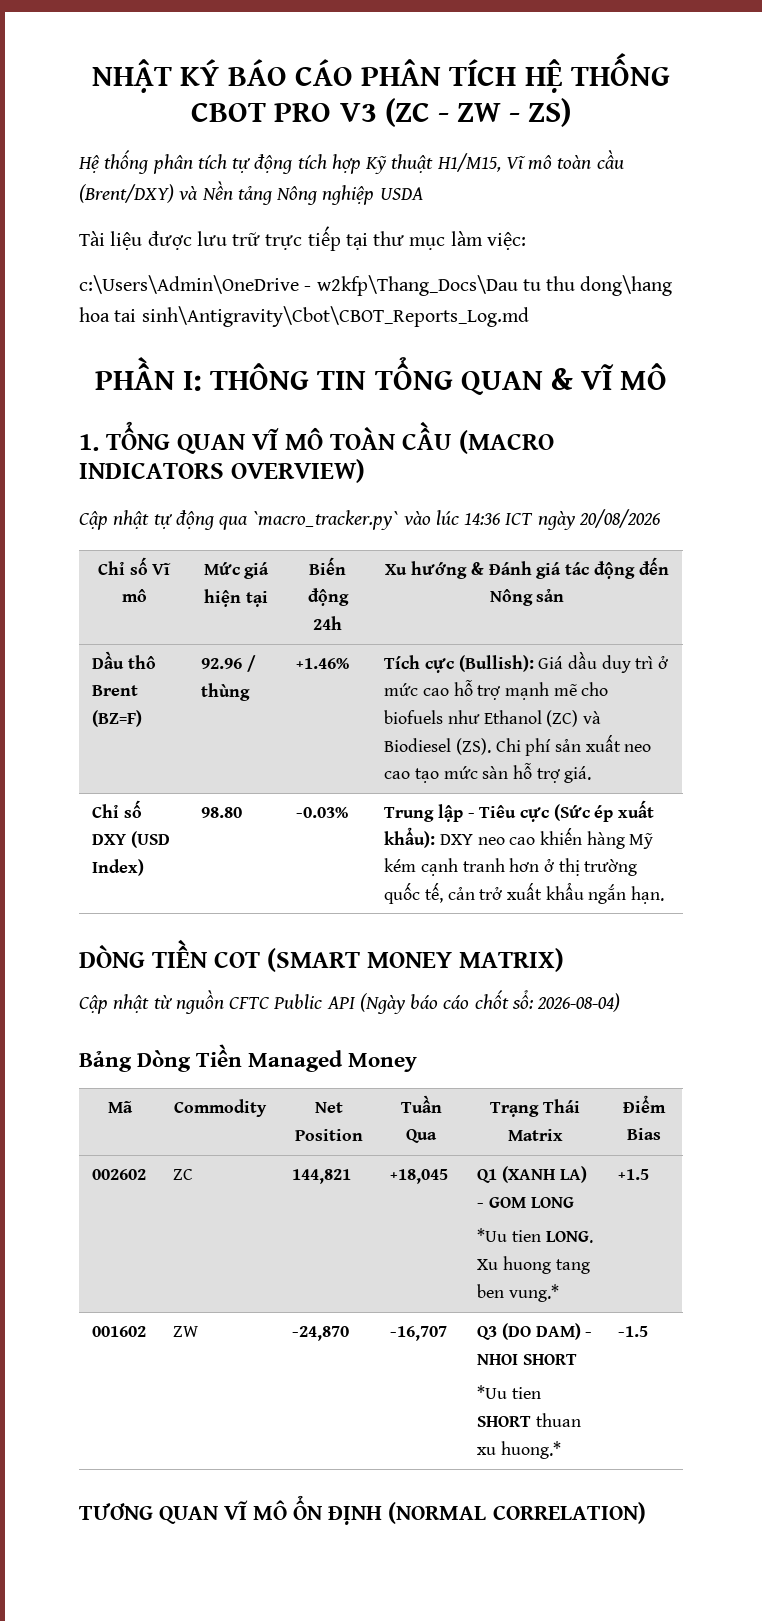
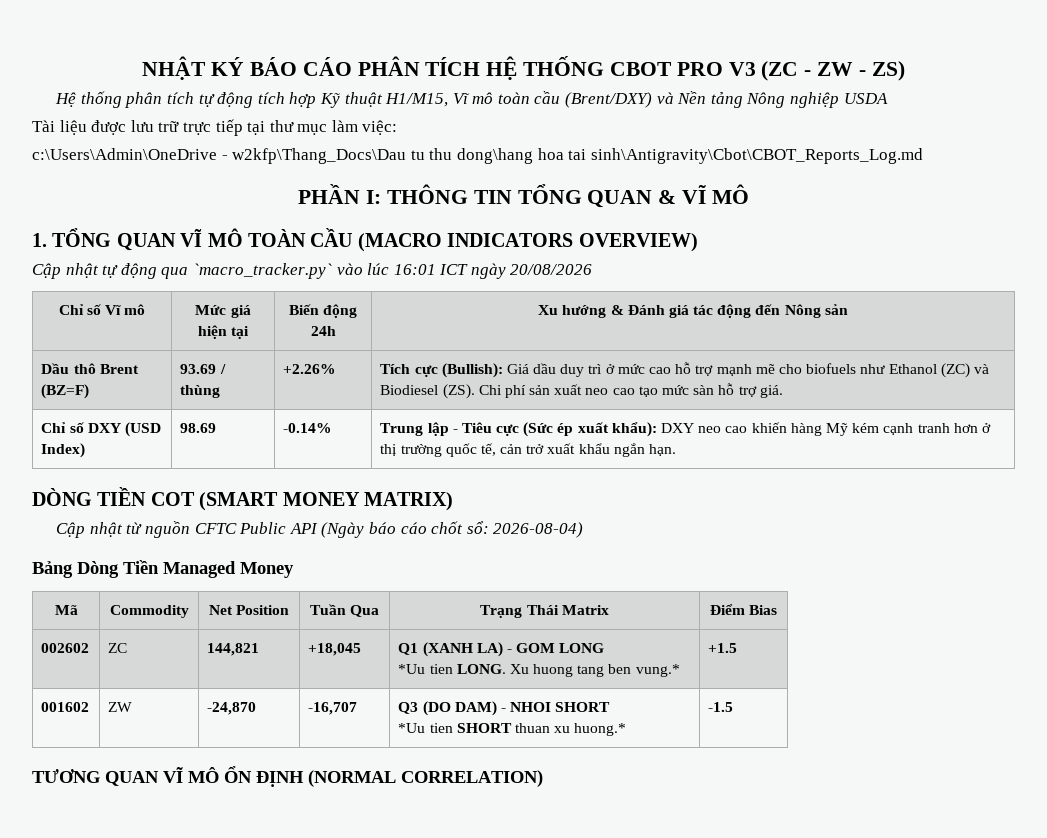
- Cập nhật tự động qua `macro_tracker.py` vào lúc 14:36 ICT ngày 20/08/2026
+ Cập nhật tự động qua `macro_tracker.py` vào lúc 16:01 ICT ngày 20/08/2026
- 92.96 / thùng
+ 93.69 / thùng
- +1.46%
+ +2.26%
- Chỉ số DXY (USD Index) | 98.80 | -0.03% | Trung lập - Tiêu cực (Sức ép xuất khẩu): DXY neo cao khiến hàng Mỹ kém cạnh tranh hơn ở thị trường quốc tế, cản trở xuất khẩu ngắn hạn.
+ Chỉ số DXY (USD Index) | 98.69 | -0.14% | Trung lập - Tiêu cực (Sức ép xuất khẩu): DXY neo cao khiến hàng Mỹ kém cạnh tranh hơn ở thị trường quốc tế, cản trở xuất khẩu ngắn hạn.

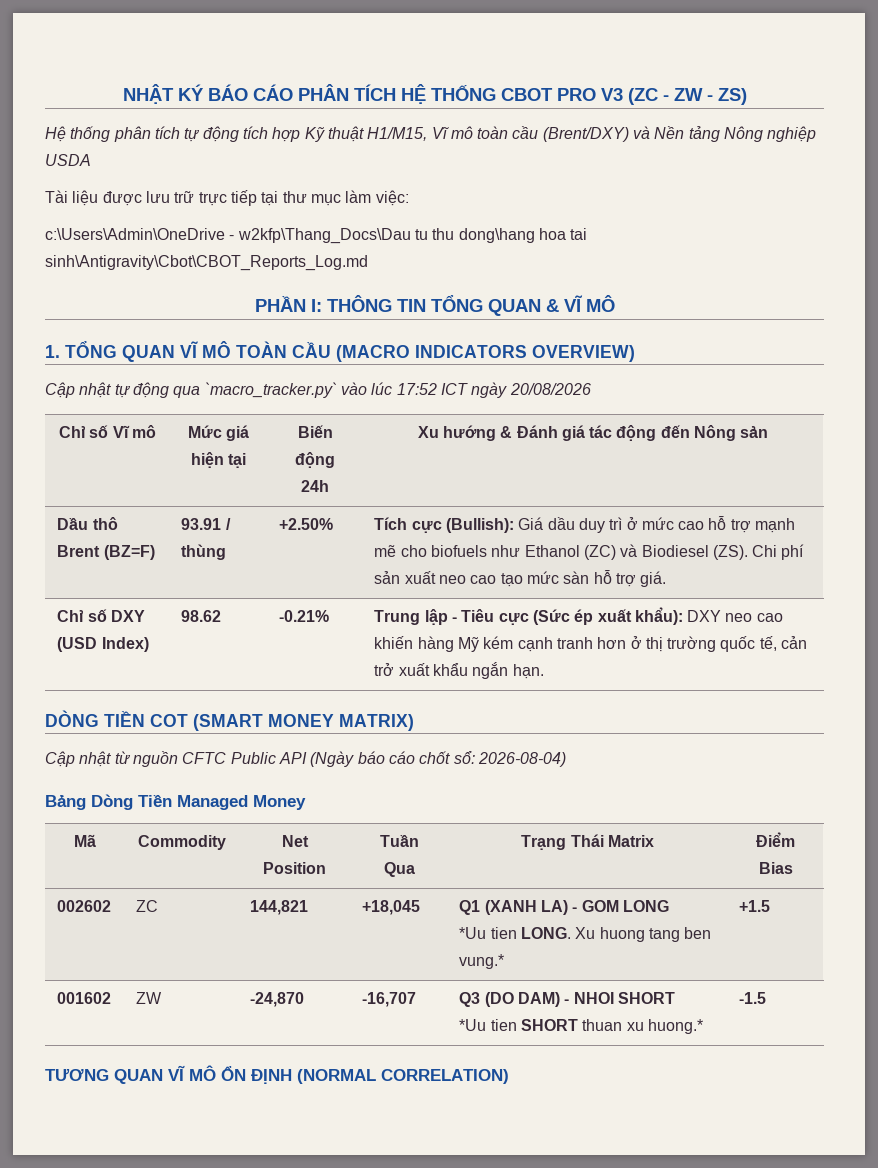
- Cập nhật tự động qua `macro_tracker.py` vào lúc 16:01 ICT ngày 20/08/2026
+ Cập nhật tự động qua `macro_tracker.py` vào lúc 17:52 ICT ngày 20/08/2026
- 93.69 / thùng
+ 93.91 / thùng
- +2.26%
+ +2.50%
- Chỉ số DXY (USD Index) | 98.69 | -0.14% | Trung lập - Tiêu cực (Sức ép xuất khẩu): DXY neo cao khiến hàng Mỹ kém cạnh tranh hơn ở thị trường quốc tế, cản trở xuất khẩu ngắn hạn.
+ Chỉ số DXY (USD Index) | 98.62 | -0.21% | Trung lập - Tiêu cực (Sức ép xuất khẩu): DXY neo cao khiến hàng Mỹ kém cạnh tranh hơn ở thị trường quốc tế, cản trở xuất khẩu ngắn hạn.

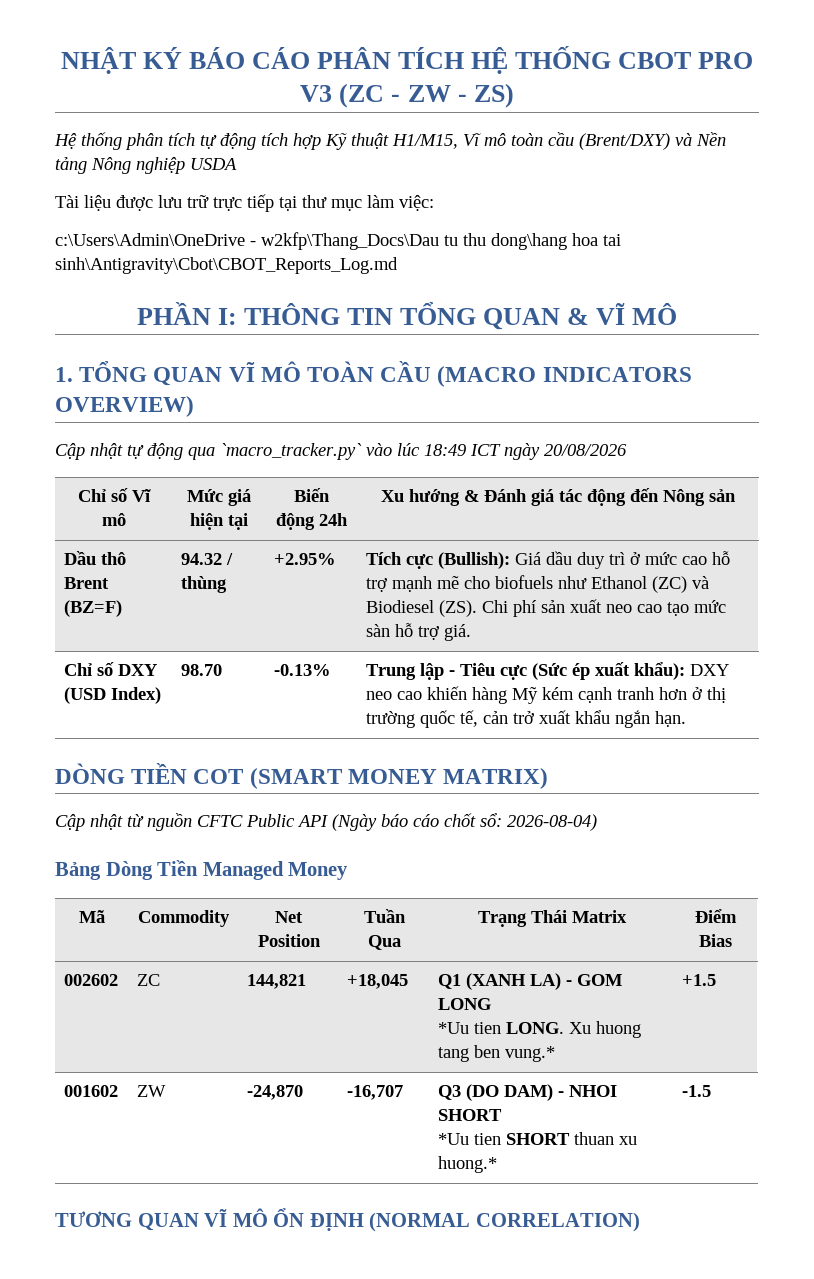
- Cập nhật tự động qua `macro_tracker.py` vào lúc 17:52 ICT ngày 20/08/2026
+ Cập nhật tự động qua `macro_tracker.py` vào lúc 18:49 ICT ngày 20/08/2026
- 93.91 / thùng
+ 94.32 / thùng
- +2.50%
+ +2.95%
- Chỉ số DXY (USD Index) | 98.62 | -0.21% | Trung lập - Tiêu cực (Sức ép xuất khẩu): DXY neo cao khiến hàng Mỹ kém cạnh tranh hơn ở thị trường quốc tế, cản trở xuất khẩu ngắn hạn.
+ Chỉ số DXY (USD Index) | 98.70 | -0.13% | Trung lập - Tiêu cực (Sức ép xuất khẩu): DXY neo cao khiến hàng Mỹ kém cạnh tranh hơn ở thị trường quốc tế, cản trở xuất khẩu ngắn hạn.

